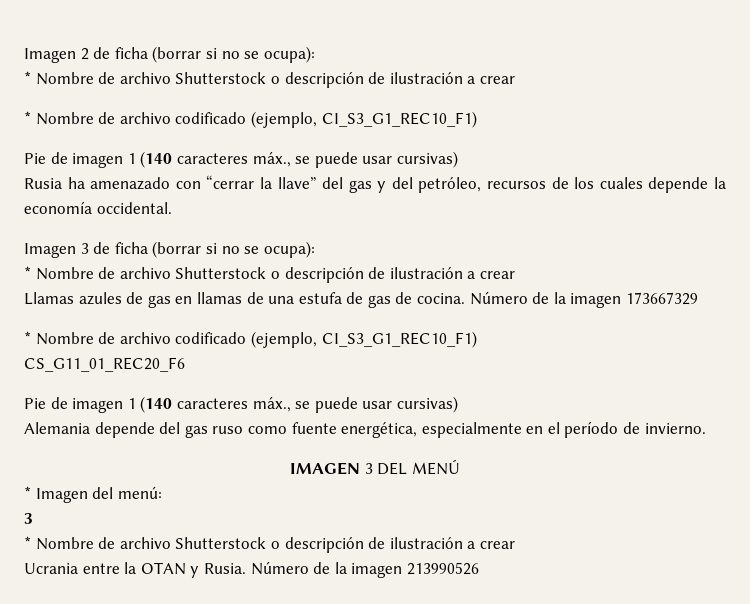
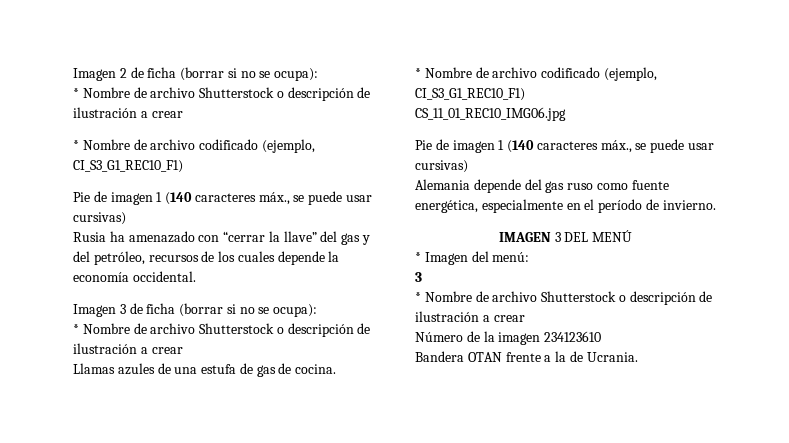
- Llamas azules de gas en llamas de una estufa de gas de cocina. Número de la imagen 173667329
+ Llamas azules de una estufa de gas de cocina.
  * Nombre de archivo codificado (ejemplo, CI_S3_G1_REC10_F1)
- CS_G11_01_REC20_F6
+ CS_11_01_REC10_IMG06.jpg
- Ucrania entre la OTAN y Rusia. Número de la imagen 213990526
+ Número de la imagen 234123610
+ Bandera OTAN frente a la de Ucrania.

